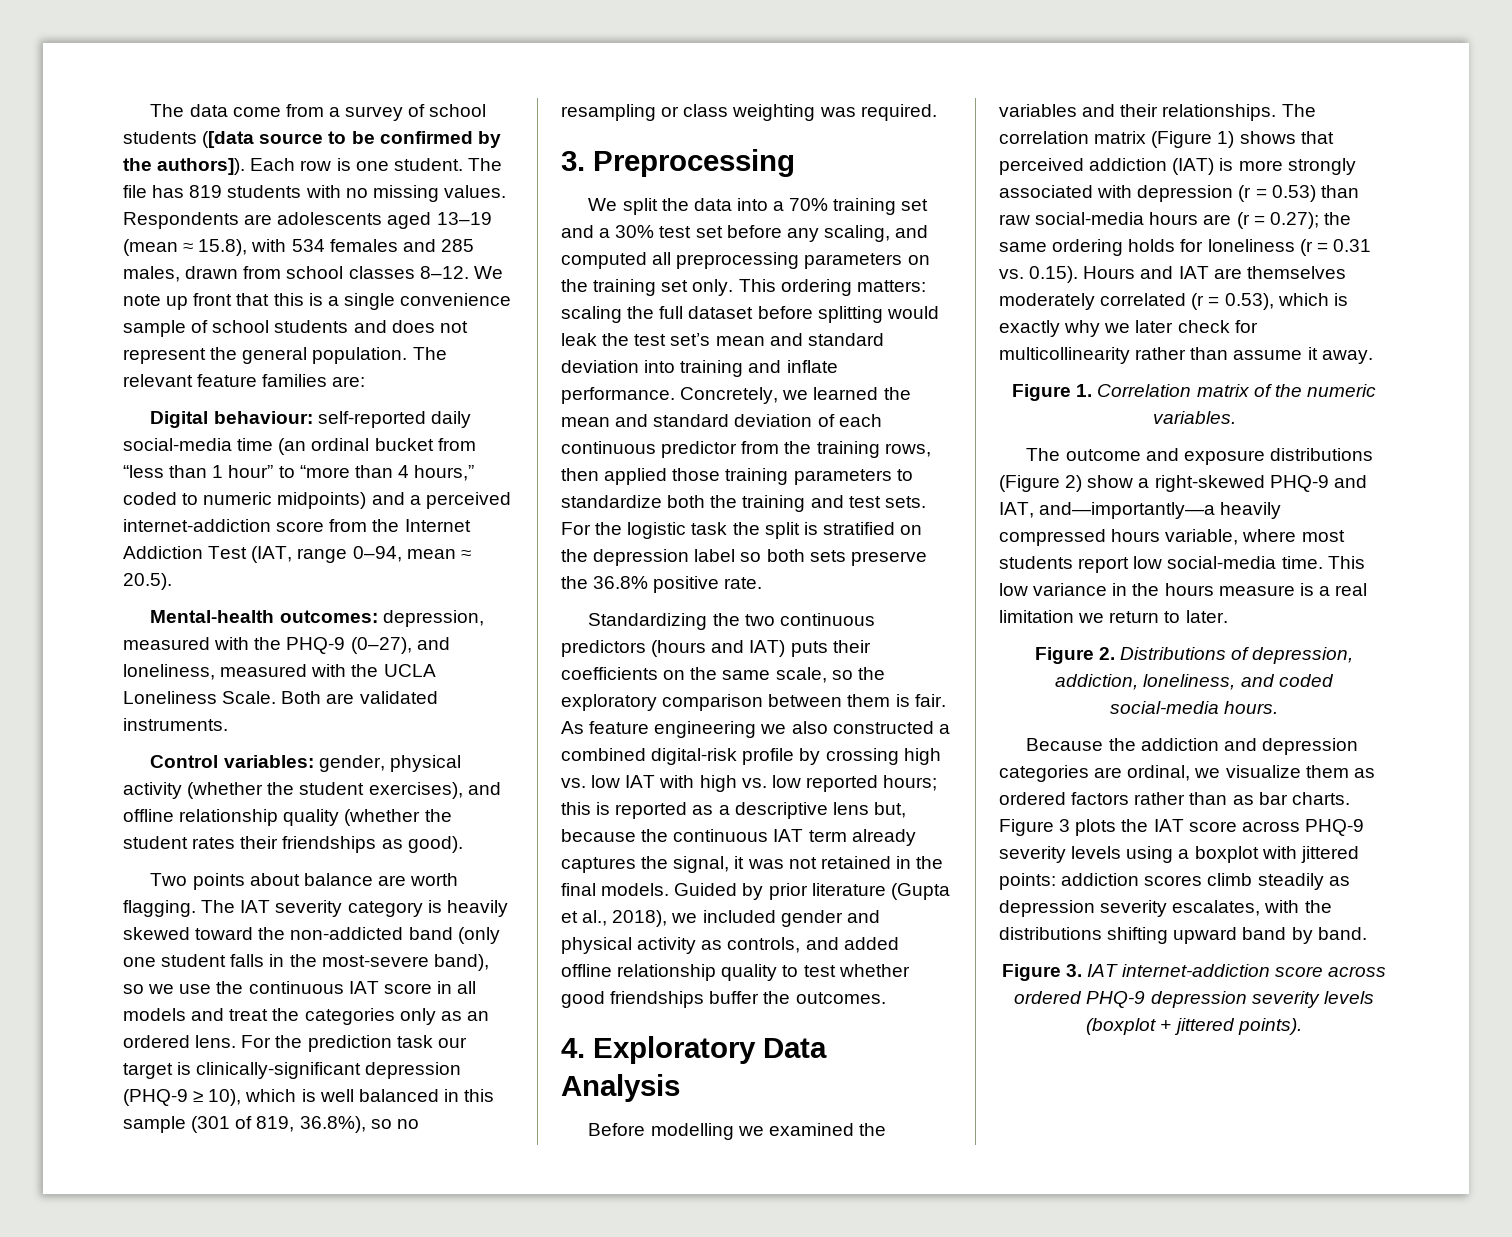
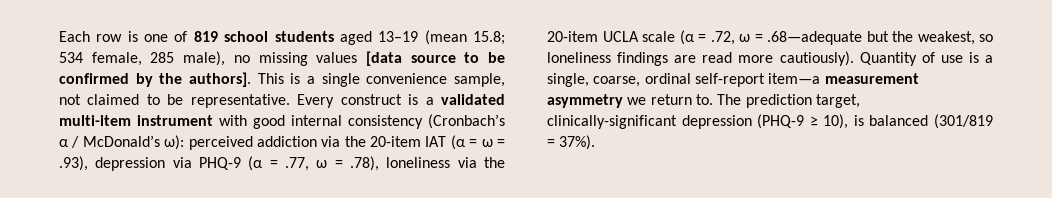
- The data come from a survey of school students ([data source to be confirmed by the authors]). Each row is one student. The file has 819 students with no missing values. Respondents are adolescents aged 13–19 (mean ≈ 15.8), with 534 females and 285 males, drawn from school classes 8–12. We note up front that this is a single convenience sample of school students and does not represent the general population. The relevant feature families are:
- Digital behaviour: self-reported daily social-media time (an ordinal bucket from “less than 1 hour” to “more than 4 hours,” coded to numeric midpoints) and a perceived internet-addiction score from the Internet Addiction Test (IAT, range 0–94, mean ≈ 20.5).
- Mental-health outcomes: depression, measured with the PHQ-9 (0–27), and loneliness, measured with the UCLA Loneliness Scale. Both are validated instruments.
- Control variables: gender, physical activity (whether the student exercises), and offline relationship quality (whether the student rates their friendships as good).
- Two points about balance are worth flagging. The IAT severity category is heavily skewed toward the non-addicted band (only one student falls in the most-severe band), so we use the continuous IAT score in all models and treat the categories only as an ordered lens. For the prediction task our target is clinically-significant depression (PHQ-9 ≥ 10), which is well balanced in this sample (301 of 819, 36.8%), so no resampling or class weighting was required.
- 3. Preprocessing
- We split the data into a 70% training set and a 30% test set before any scaling, and computed all preprocessing parameters on the training set only. This ordering matters: scaling the full dataset before splitting would leak the test set’s mean and standard deviation into training and inflate performance. Concretely, we learned the mean and standard deviation of each continuous predictor from the training rows, then applied those training parameters to standardize both the training and test sets. For the logistic task the split is stratified on the depression label so both sets preserve the 36.8% positive rate.
- Standardizing the two continuous predictors (hours and IAT) puts their coefficients on the same scale, so the exploratory comparison between them is fair. As feature engineering we also constructed a combined digital-risk profile by crossing high vs. low IAT with high vs. low reported hours; this is reported as a descriptive lens but, because the continuous IAT term already captures the signal, it was not retained in the final models. Guided by prior literature (Gupta et al., 2018), we included gender and physical activity as controls, and added offline relationship quality to test whether good friendships buffer the outcomes.
- 4. Exploratory Data Analysis
- Before modelling we examined the variables and their relationships. The correlation matrix (Figure 1) shows that perceived addiction (IAT) is more strongly associated with depression (r = 0.53) than raw social-media hours are (r = 0.27); the same ordering holds for loneliness (r = 0.31 vs. 0.15). Hours and IAT are themselves moderately correlated (r = 0.53), which is exactly why we later check for multicollinearity rather than assume it away.
- Figure 1. Correlation matrix of the numeric variables.
- The outcome and exposure distributions (Figure 2) show a right-skewed PHQ-9 and IAT, and—importantly—a heavily compressed hours variable, where most students report low social-media time. This low variance in the hours measure is a real limitation we return to later.
- Figure 2. Distributions of depression, addiction, loneliness, and coded social-media hours.
- Because the addiction and depression categories are ordinal, we visualize them as ordered factors rather than as bar charts. Figure 3 plots the IAT score across PHQ-9 severity levels using a boxplot with jittered points: addiction scores climb steadily as depression severity escalates, with the distributions shifting upward band by band.
- Figure 3. IAT internet-addiction score across ordered PHQ-9 depression severity levels (boxplot + jittered points).
+ Each row is one of 819 school students aged 13–19 (mean 15.8; 534 female, 285 male), no missing values [data source to be confirmed by the authors]. This is a single convenience sample, not claimed to be representative. Every construct is a validated multi-item instrument with good internal consistency (Cronbach’s α / McDonald’s ω): perceived addiction via the 20-item IAT (α = ω = .93), depression via PHQ-9 (α = .77, ω = .78), loneliness via the 20-item UCLA scale (α = .72, ω = .68—adequate but the weakest, so loneliness findings are read more cautiously). Quantity of use is a single, coarse, ordinal self-report item—a measurement asymmetry we return to. The prediction target, clinically-significant depression (PHQ-9 ≥ 10), is balanced (301/819 = 37%).

